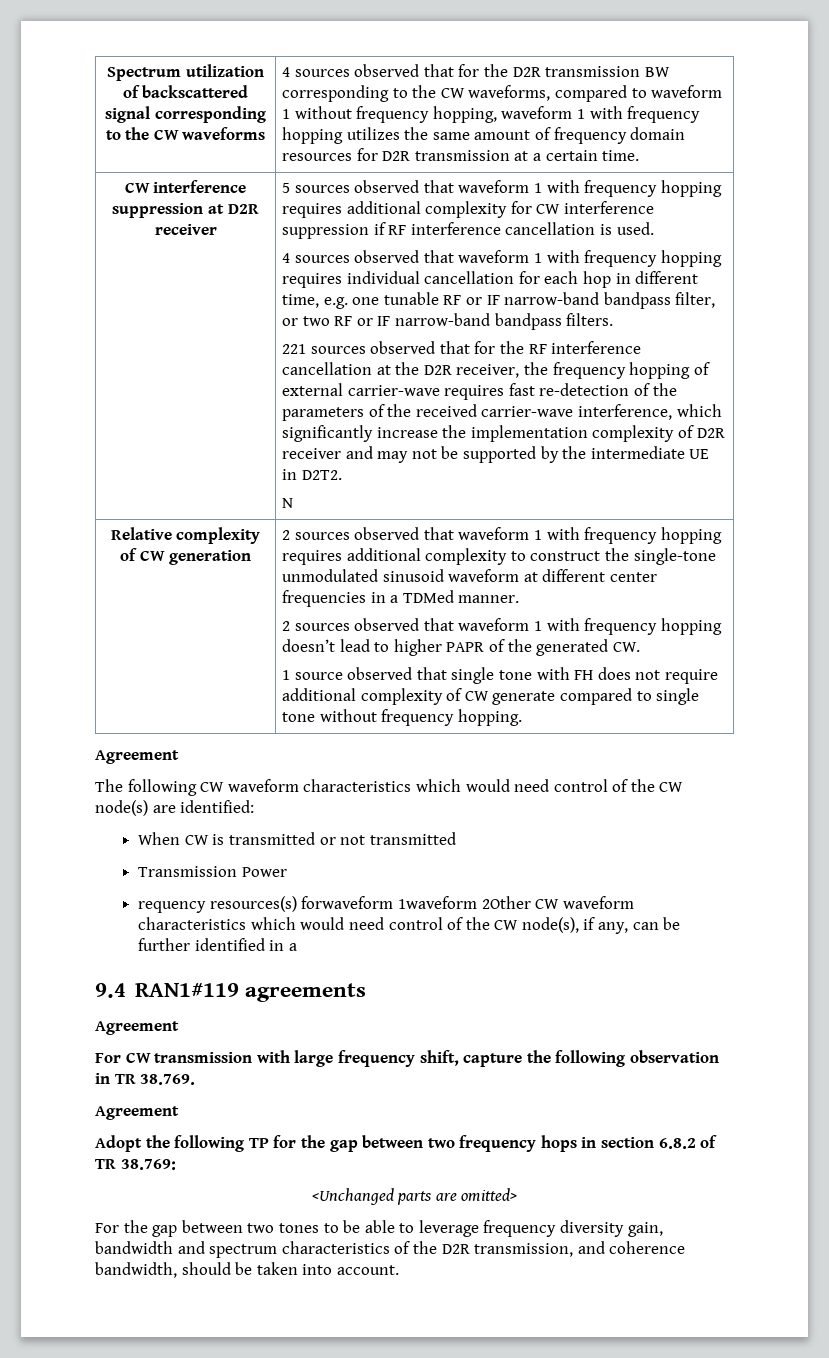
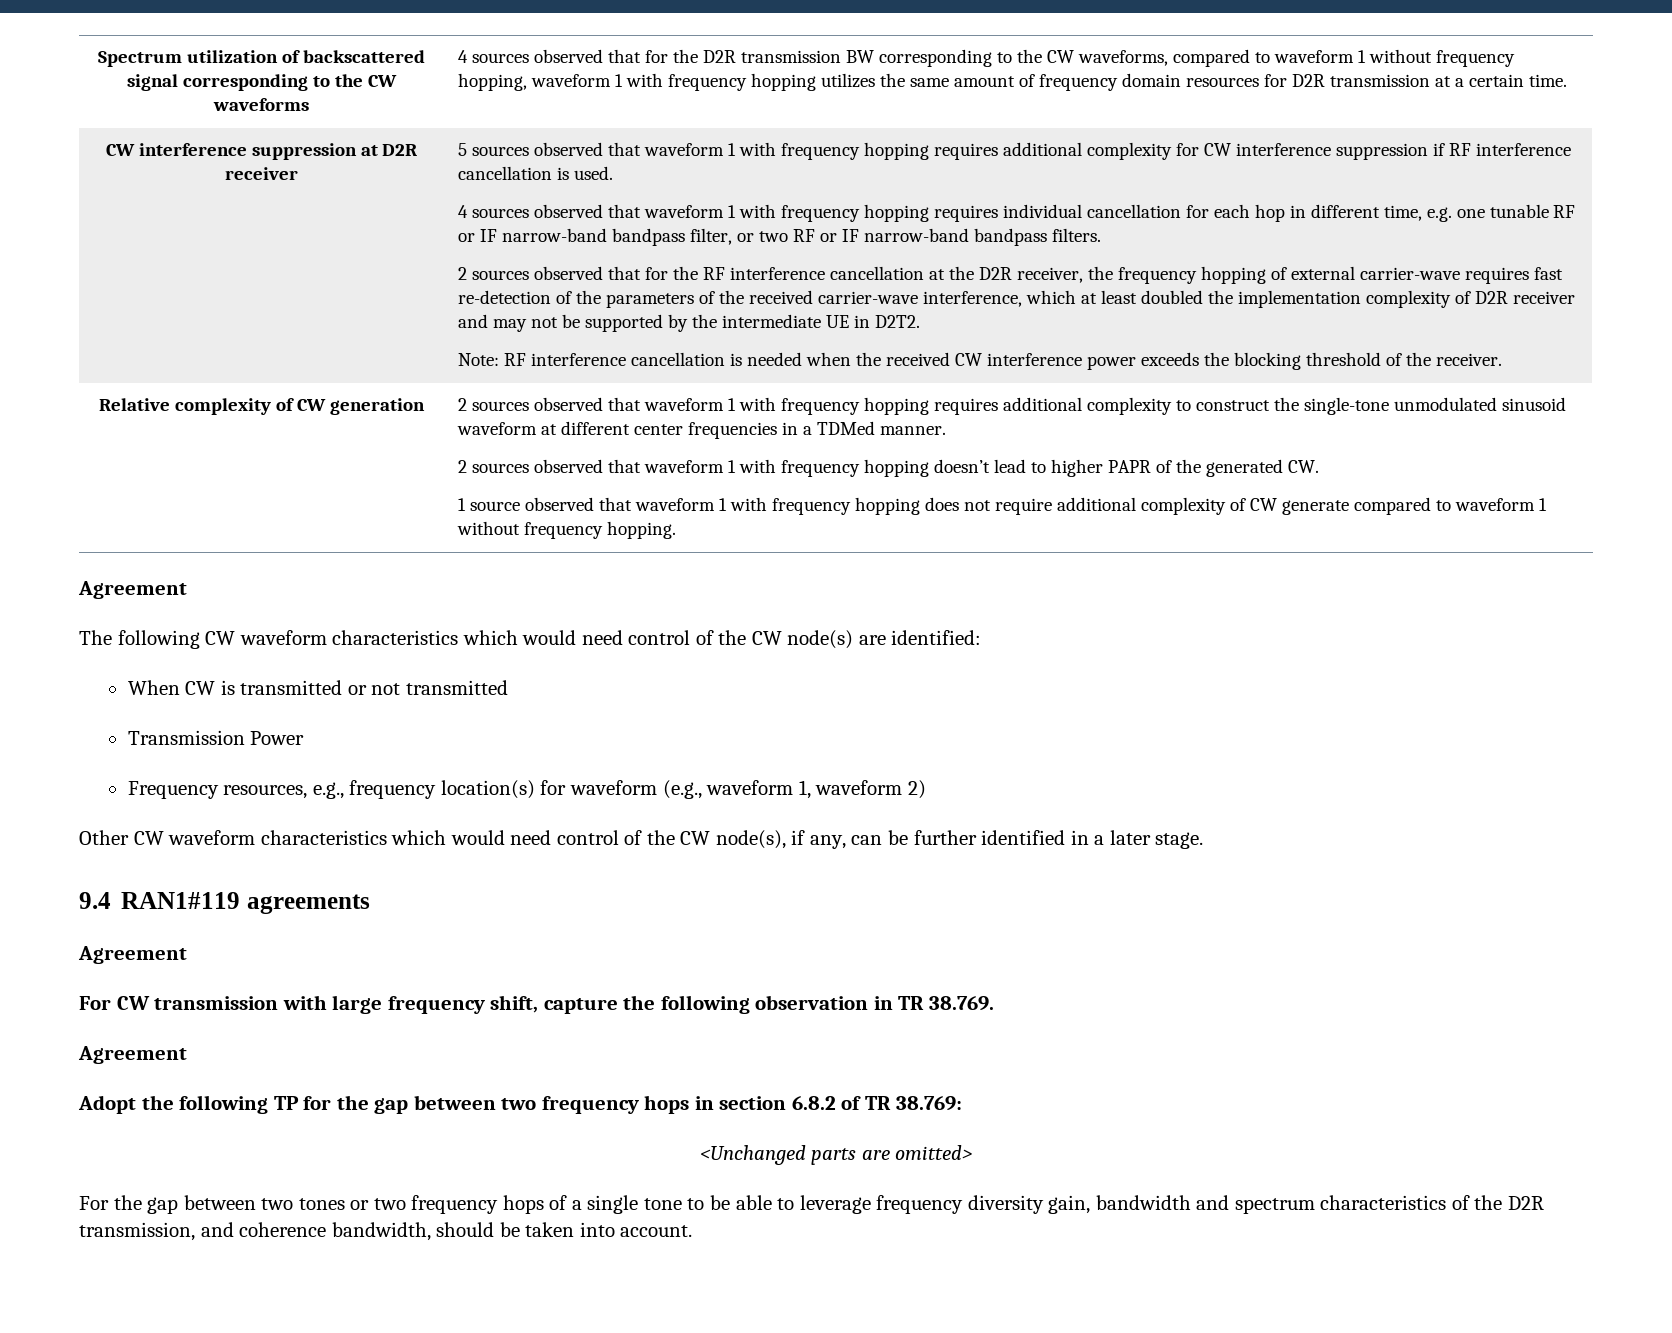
- 221 sources observed that for the RF interference cancellation at the D2R receiver, the frequency hopping of external carrier-wave requires fast re-detection of the parameters of the received carrier-wave interference, which significantly increase the implementation complexity of D2R receiver and may not be supported by the intermediate UE in D2T2.
+ 2 sources observed that for the RF interference cancellation at the D2R receiver, the frequency hopping of external carrier-wave requires fast re-detection of the parameters of the received carrier-wave interference, which at least doubled the implementation complexity of D2R receiver and may not be supported by the intermediate UE in D2T2.
- N
+ Note: RF interference cancellation is needed when the received CW interference power exceeds the blocking threshold of the receiver.
- 1 source observed that single tone with FH does not require additional complexity of CW generate compared to single tone without frequency hopping.
+ 1 source observed that waveform 1 with frequency hopping does not require additional complexity of CW generate compared to waveform 1 without frequency hopping.
- requency resources(s) forwaveform 1waveform 2Other CW waveform characteristics which would need control of the CW node(s), if any, can be further identified in a
+ Frequency resources, e.g., frequency location(s) for waveform (e.g., waveform 1, waveform 2)
+ Other CW waveform characteristics which would need control of the CW node(s), if any, can be further identified in a later stage.
- For the gap between two tones to be able to leverage frequency diversity gain, bandwidth and spectrum characteristics of the D2R transmission, and coherence bandwidth, should be taken into account.
+ For the gap between two tones or two frequency hops of a single tone to be able to leverage frequency diversity gain, bandwidth and spectrum characteristics of the D2R transmission, and coherence bandwidth, should be taken into account.

